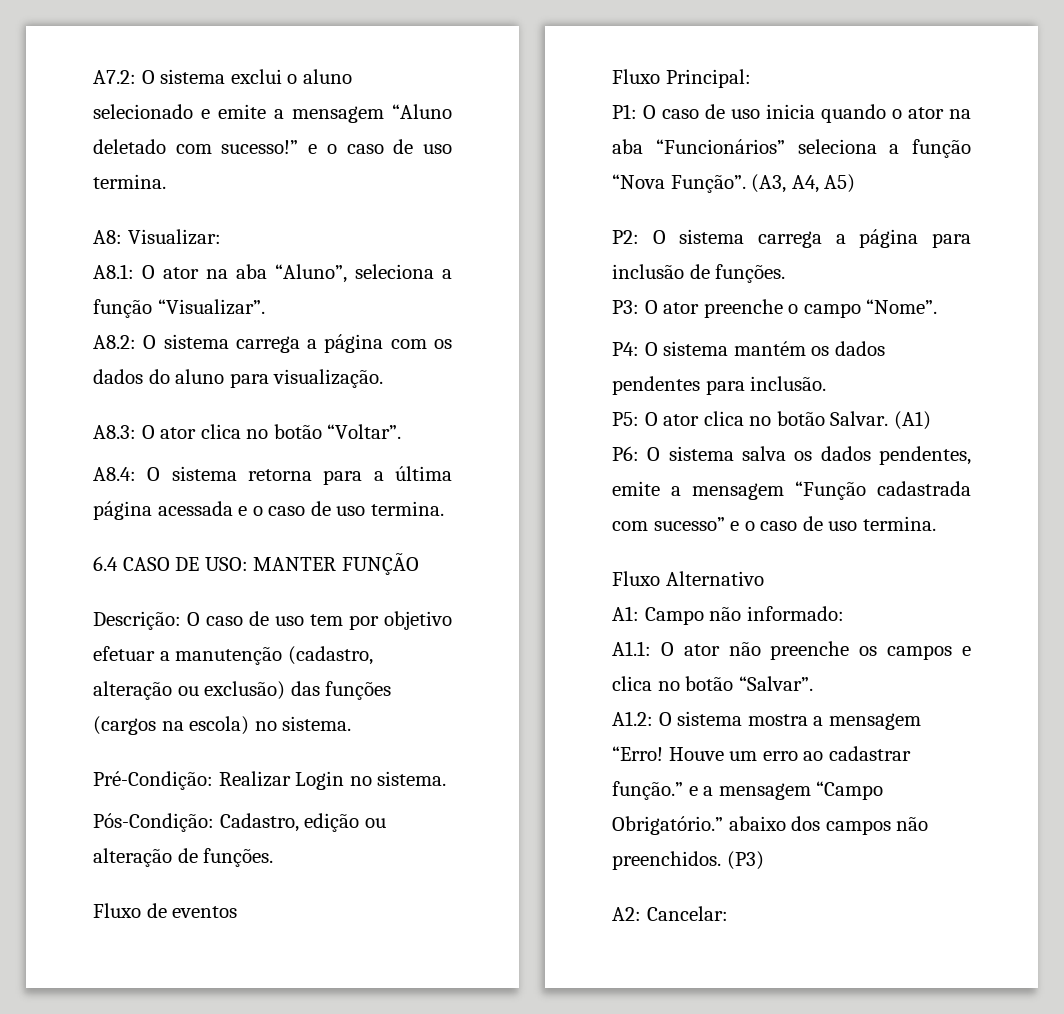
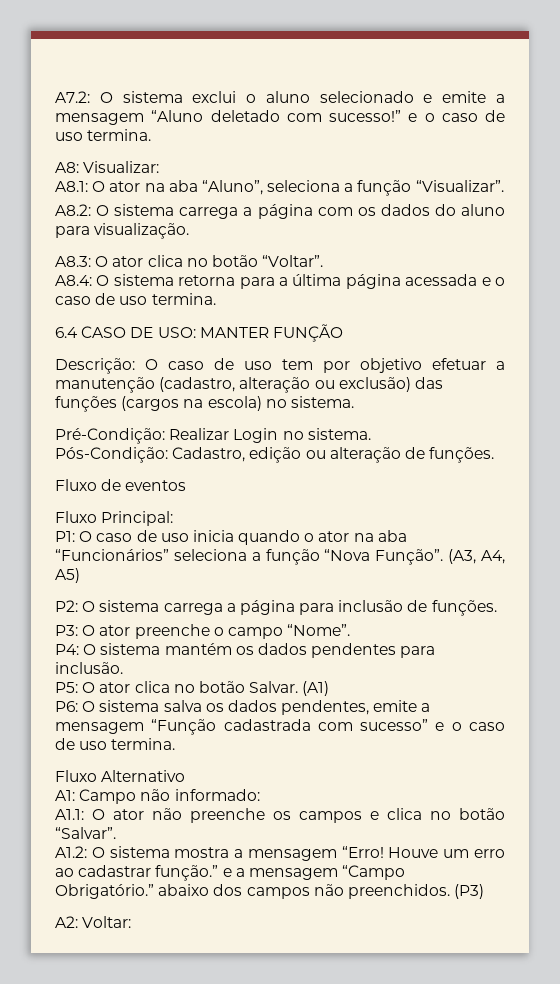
- A2: Cancelar:
+ A2: Voltar:

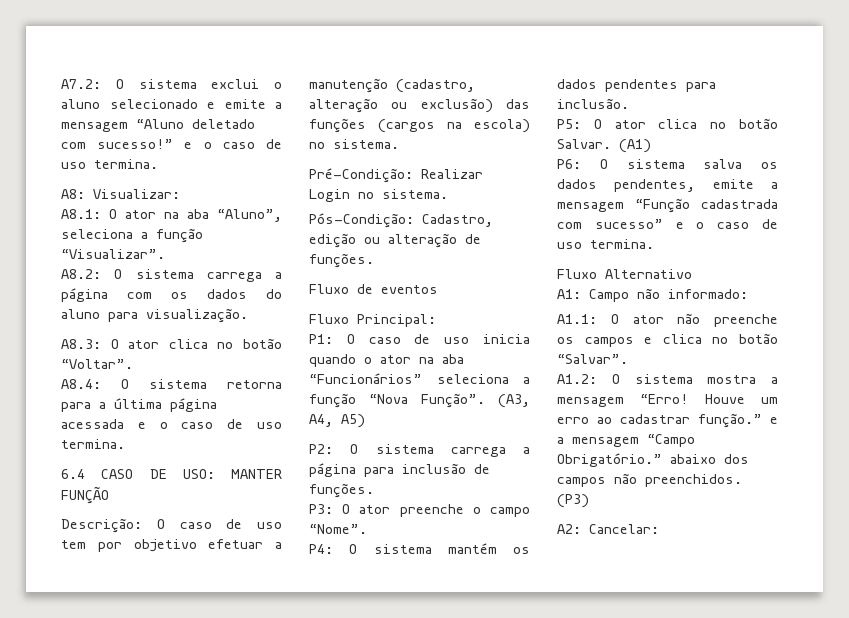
- A2: Voltar:
+ A2: Cancelar:

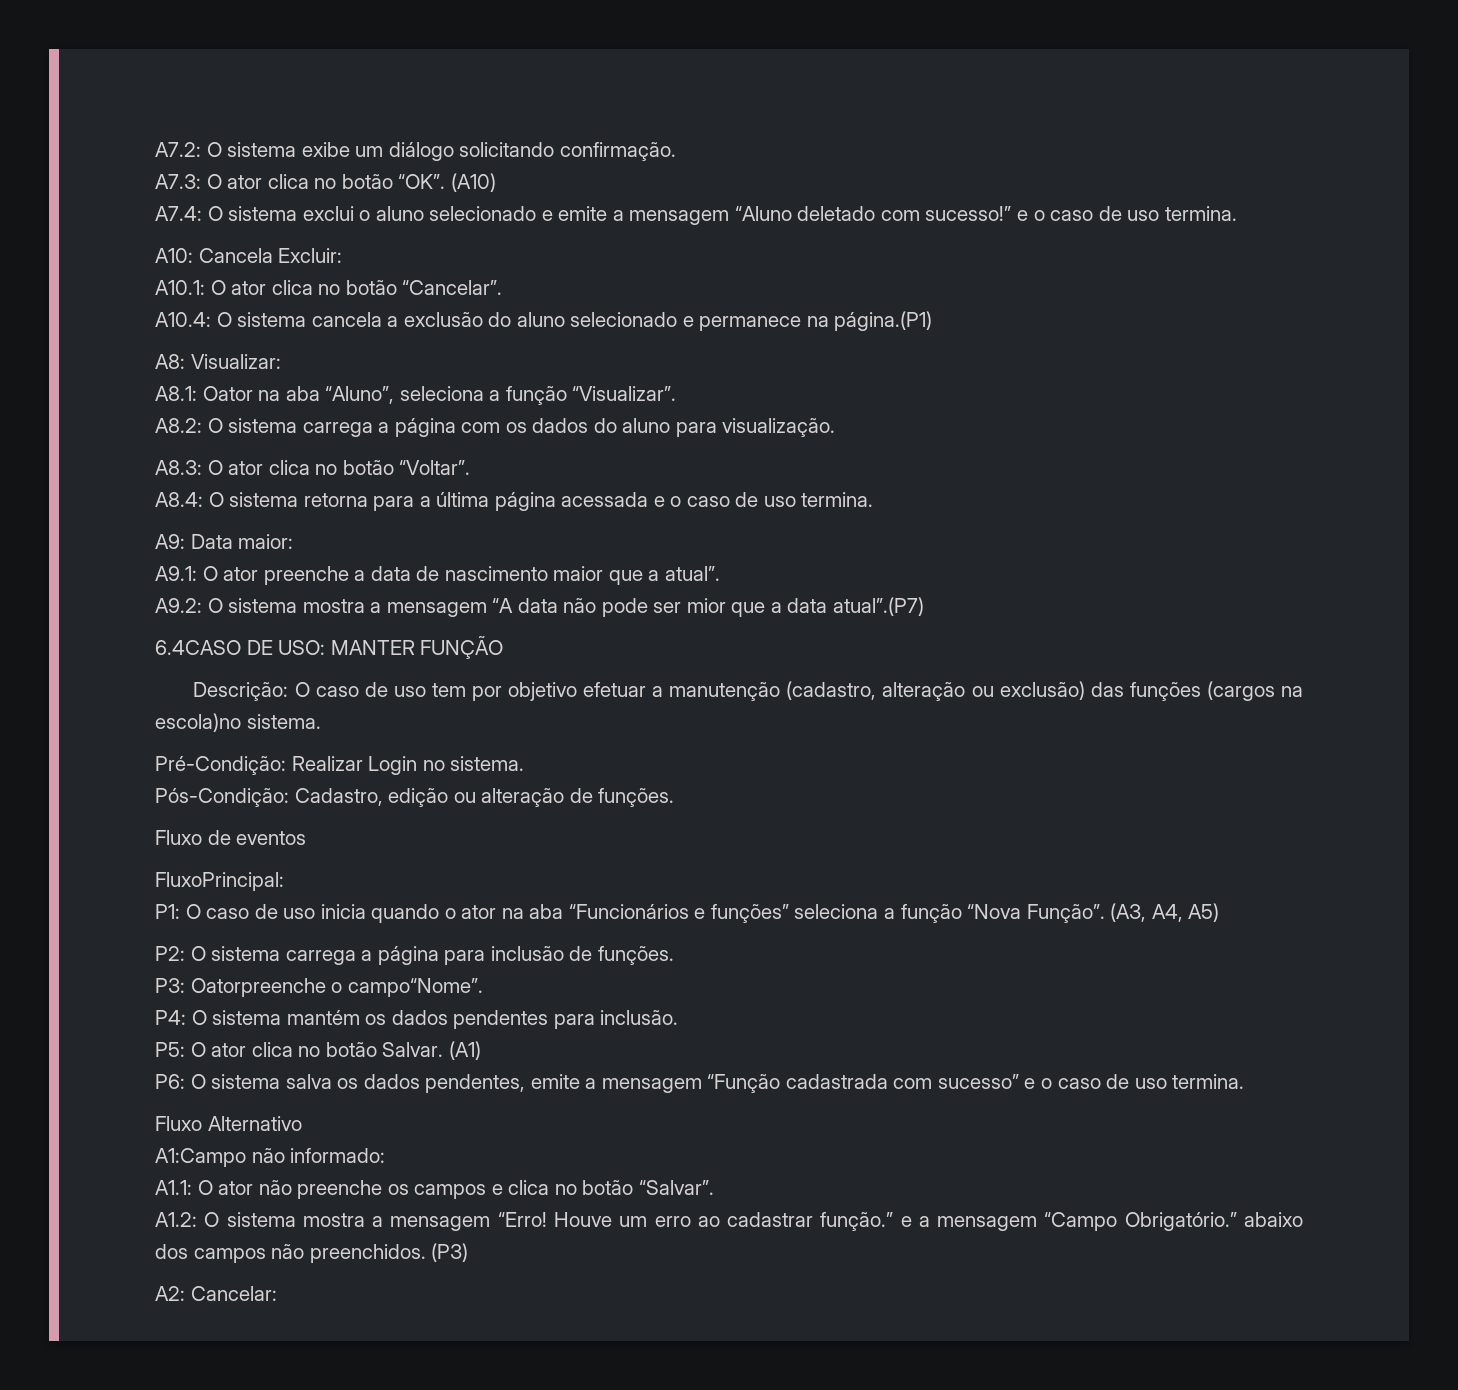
- A7.2: O sistema exclui o aluno selecionado e emite a mensagem “Aluno deletado com sucesso!” e o caso de uso termina.
+ A7.2: O sistema exibe um diálogo solicitando confirmação.
+ A7.3: O ator clica no botão “OK”. (A10)
+ A7.4: O sistema exclui o aluno selecionado e emite a mensagem “Aluno deletado com sucesso!” e o caso de uso termina.
+ A10: Cancela Excluir:
+ A10.1: O ator clica no botão “Cancelar”.
+ A10.4: O sistema cancela a exclusão do aluno selecionado e permanece na página.(P1)
- A8.1: O ator na aba “Aluno”, seleciona a função “Visualizar”.
+ A8.1: Oator na aba “Aluno”, seleciona a função “Visualizar”.
- 6.4 CASO DE USO: MANTER FUNÇÃO
+ A9: Data maior:
+ A9.1: O ator preenche a data de nascimento maior que a atual”.
+ A9.2: O sistema mostra a mensagem “A data não pode ser mior que a data atual”.(P7)
+ 6.4CASO DE USO: MANTER FUNÇÃO
- Descrição: O caso de uso tem por objetivo efetuar a manutenção (cadastro, alteração ou exclusão) das funções (cargos na escola) no sistema.
+ Descrição: O caso de uso tem por objetivo efetuar a manutenção (cadastro, alteração ou exclusão) das funções (cargos na escola)no sistema.
- Fluxo Principal:
+ FluxoPrincipal:
- P1: O caso de uso inicia quando o ator na aba “Funcionários” seleciona a função “Nova Função”.
+ P1: O caso de uso inicia quando o ator na aba “Funcionários e funções” seleciona a função “Nova Função”.
- P3: O ator preenche o campo “Nome”.
+ P3: Oatorpreenche o campo“Nome”.
- A1: Campo não informado:
+ A1:Campo não informado:

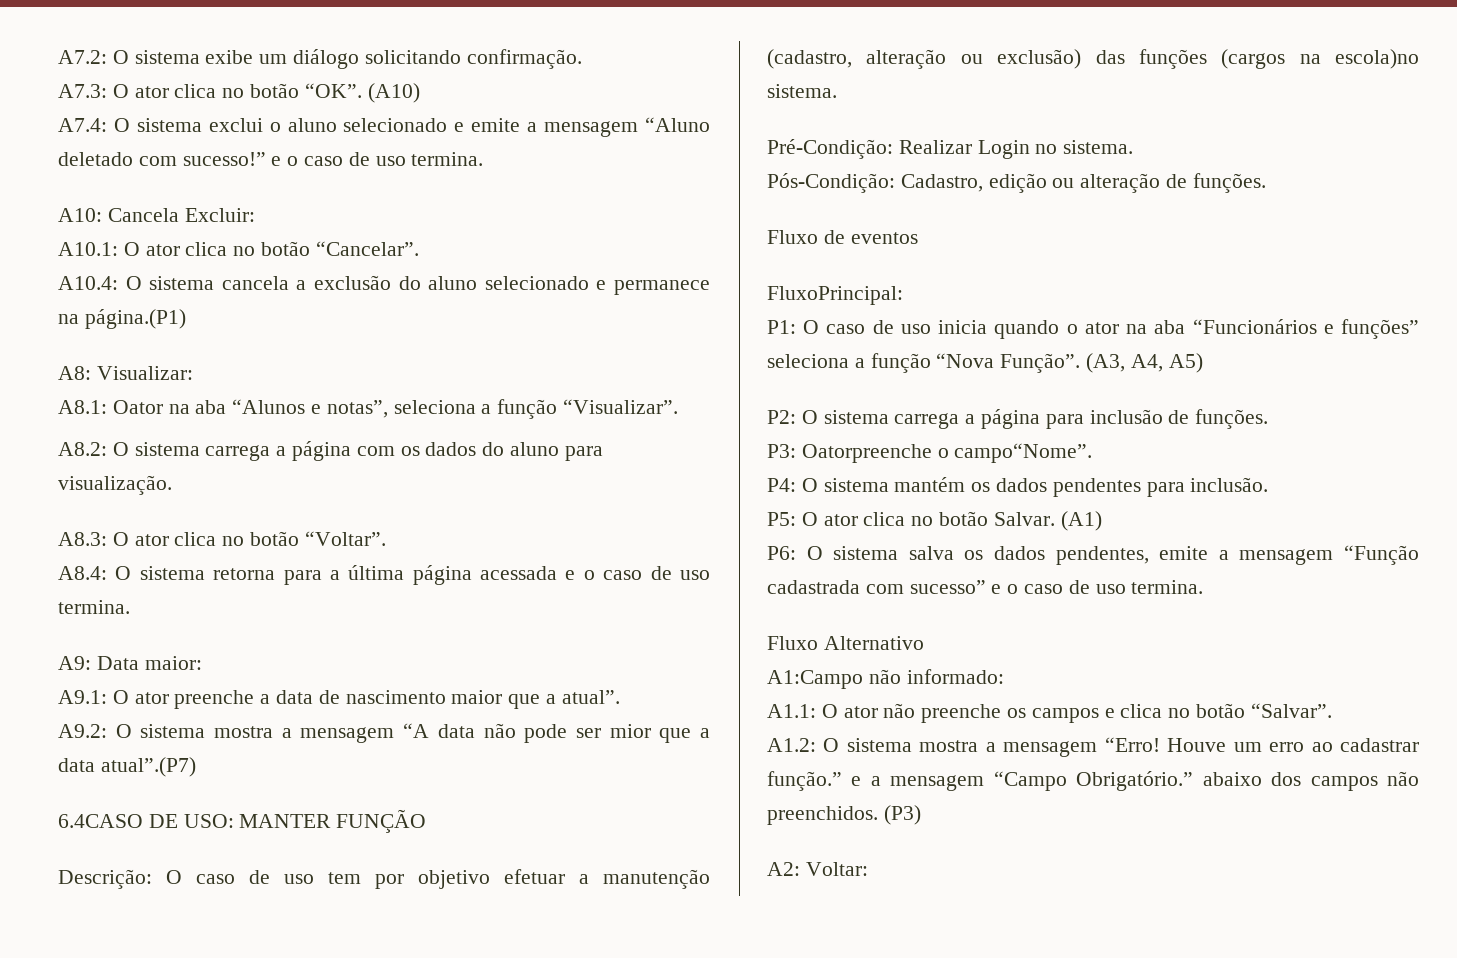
- A8.1: Oator na aba “Aluno”, seleciona a função “Visualizar”.
+ A8.1: Oator na aba “Alunos e notas”, seleciona a função “Visualizar”.
- A2: Cancelar:
+ A2: Voltar:

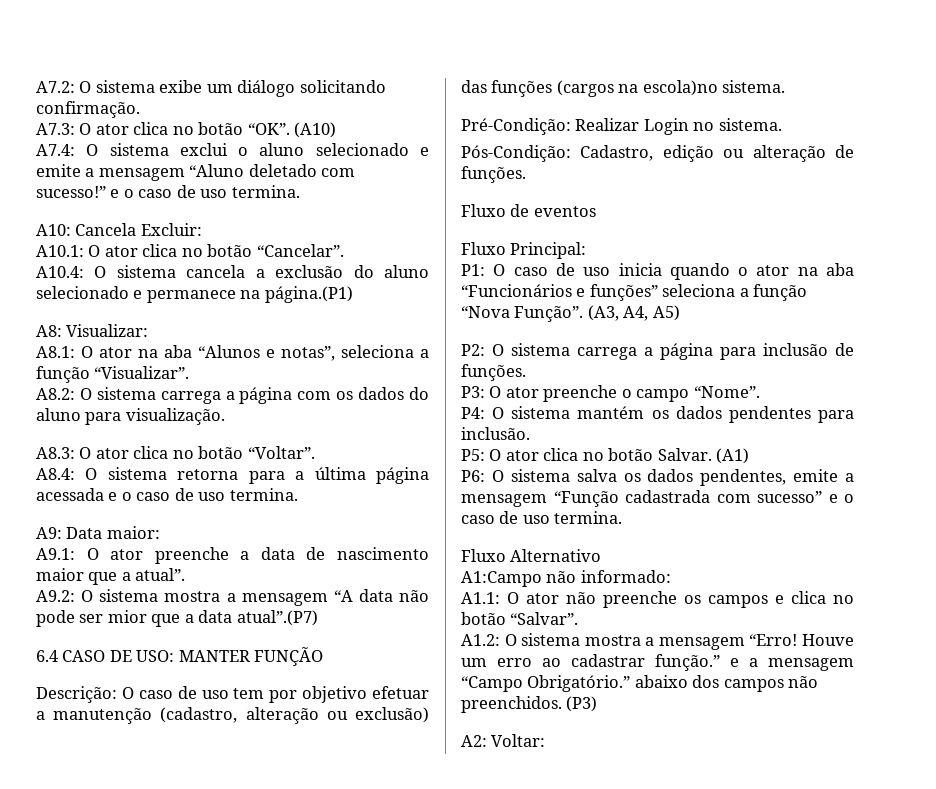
- A8.1: Oator na aba “Alunos e notas”, seleciona a função “Visualizar”.
+ A8.1: O ator na aba “Alunos e notas”, seleciona a função “Visualizar”.
- 6.4CASO DE USO: MANTER FUNÇÃO
+ 6.4 CASO DE USO: MANTER FUNÇÃO
- FluxoPrincipal:
+ Fluxo Principal:
- P3: Oatorpreenche o campo“Nome”.
+ P3: O ator preenche o campo “Nome”.

